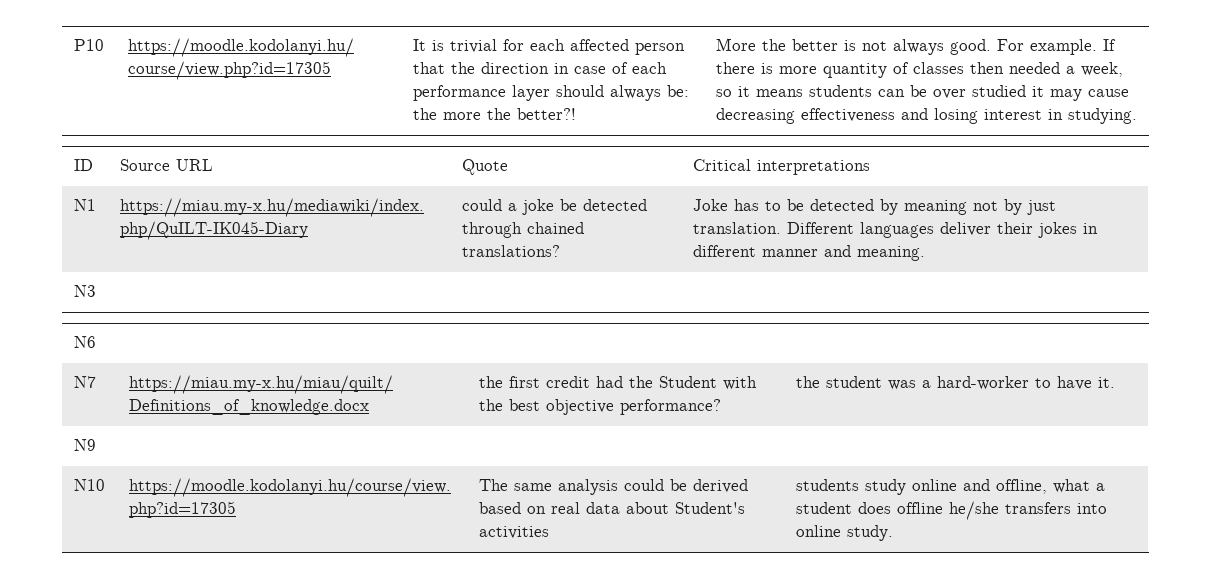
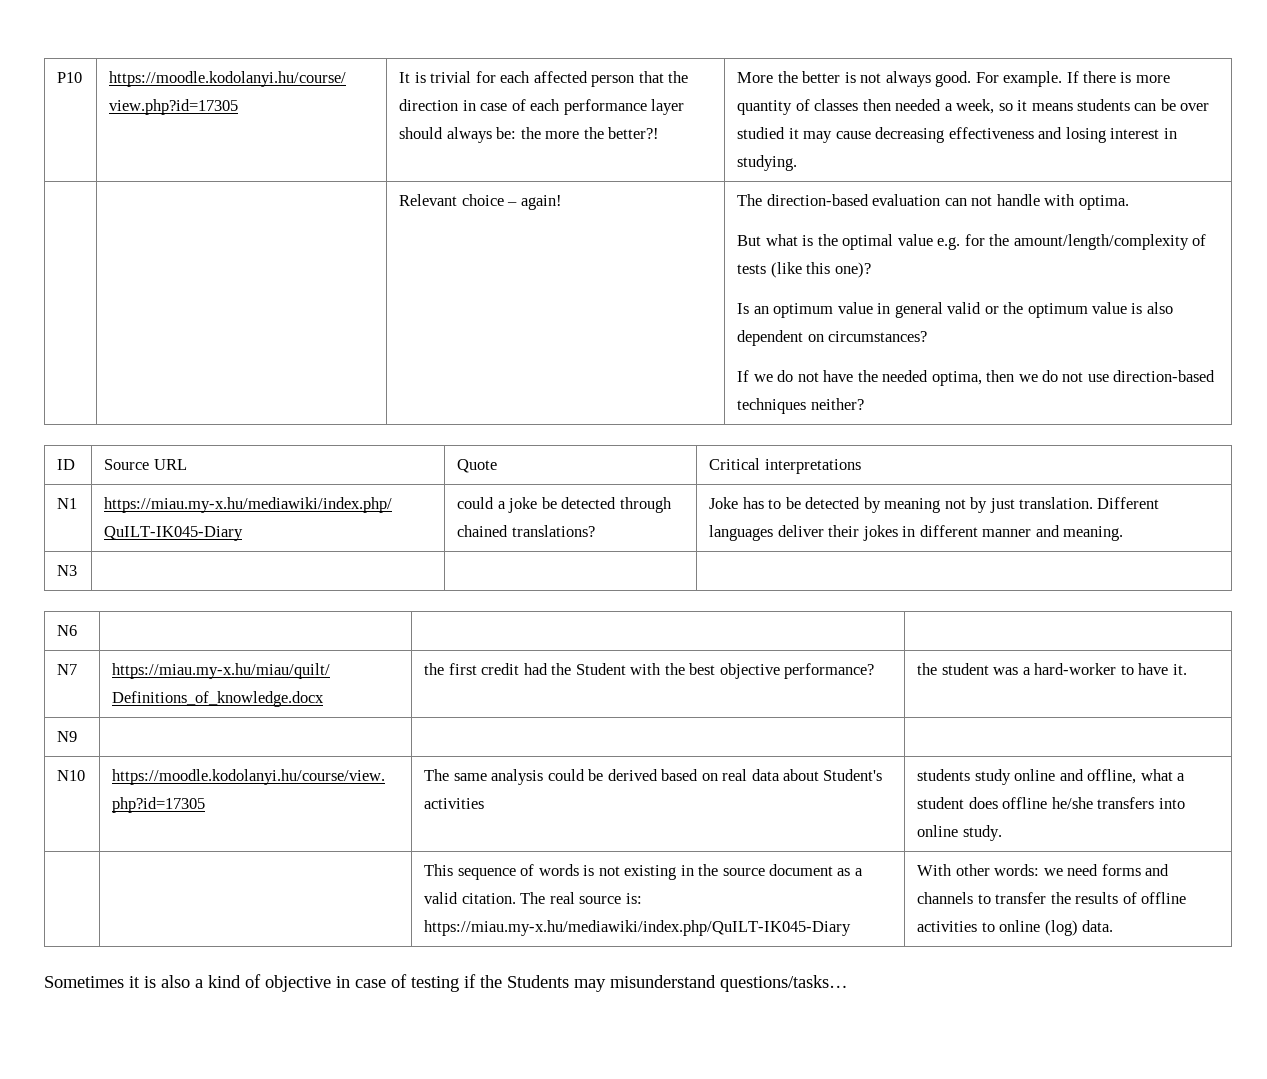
+ Relevant choice – again! | The direction-based evaluation can not handle with optima.
+ But what is the optimal value e.g. for the amount/length/complexity of tests (like this one)?
+ Is an optimum value in general valid or the optimum value is also dependent on circumstances?
+ If we do not have the needed optima, then we do not use direction-based techniques neither?
+ | | This sequence of words is not existing in the source document as a valid citation. The real source is: https://miau.my-x.hu/mediawiki/index.php/QuILT-IK045-Diary | With other words: we need forms and channels to transfer the results of offline activities to online (log) data.
+ Sometimes it is also a kind of objective in case of testing if the Students may misunderstand questions/tasks…

